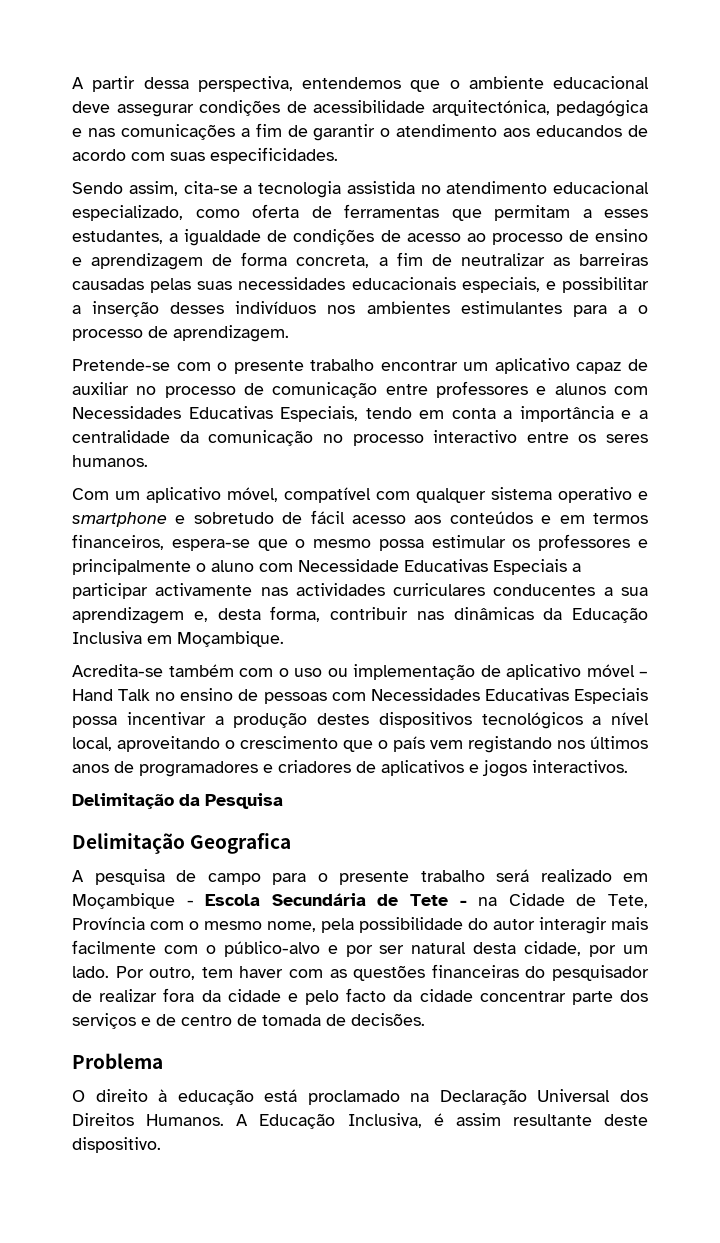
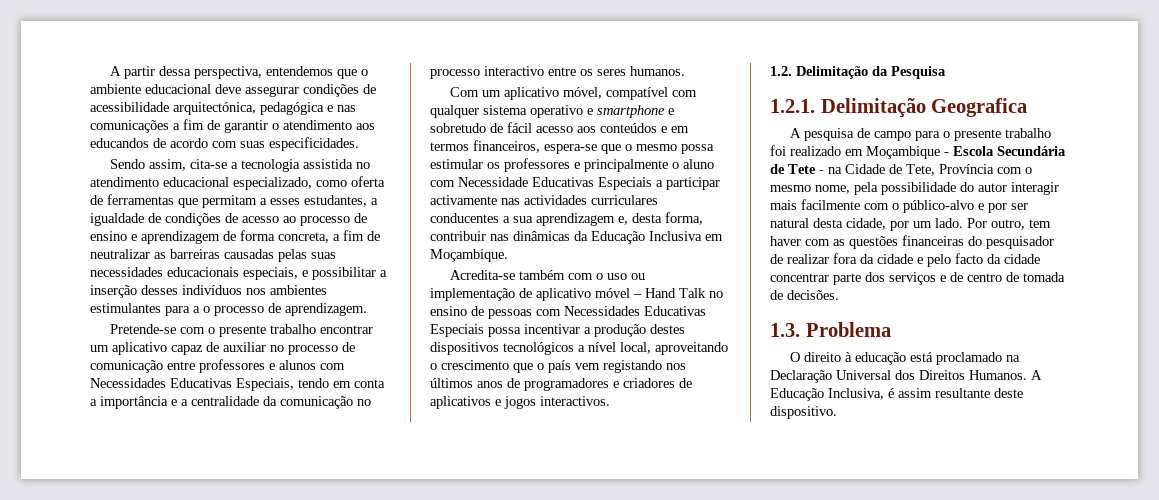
- Delimitação da Pesquisa
+ 1.2. Delimitação da Pesquisa
- Delimitação Geografica
+ 1.2.1. Delimitação Geografica
- A pesquisa de campo para o presente trabalho será realizado em Moçambique - Escola Secundária de Tete - na Cidade de Tete, Província com o mesmo nome, pela possibilidade do autor interagir mais facilmente com o público-alvo e por ser natural desta cidade, por um lado.
+ A pesquisa de campo para o presente trabalho foi realizado em Moçambique - Escola Secundária de Tete - na Cidade de Tete, Província com o mesmo nome, pela possibilidade do autor interagir mais facilmente com o público-alvo e por ser natural desta cidade, por um lado.
- Problema
+ 1.3. Problema

